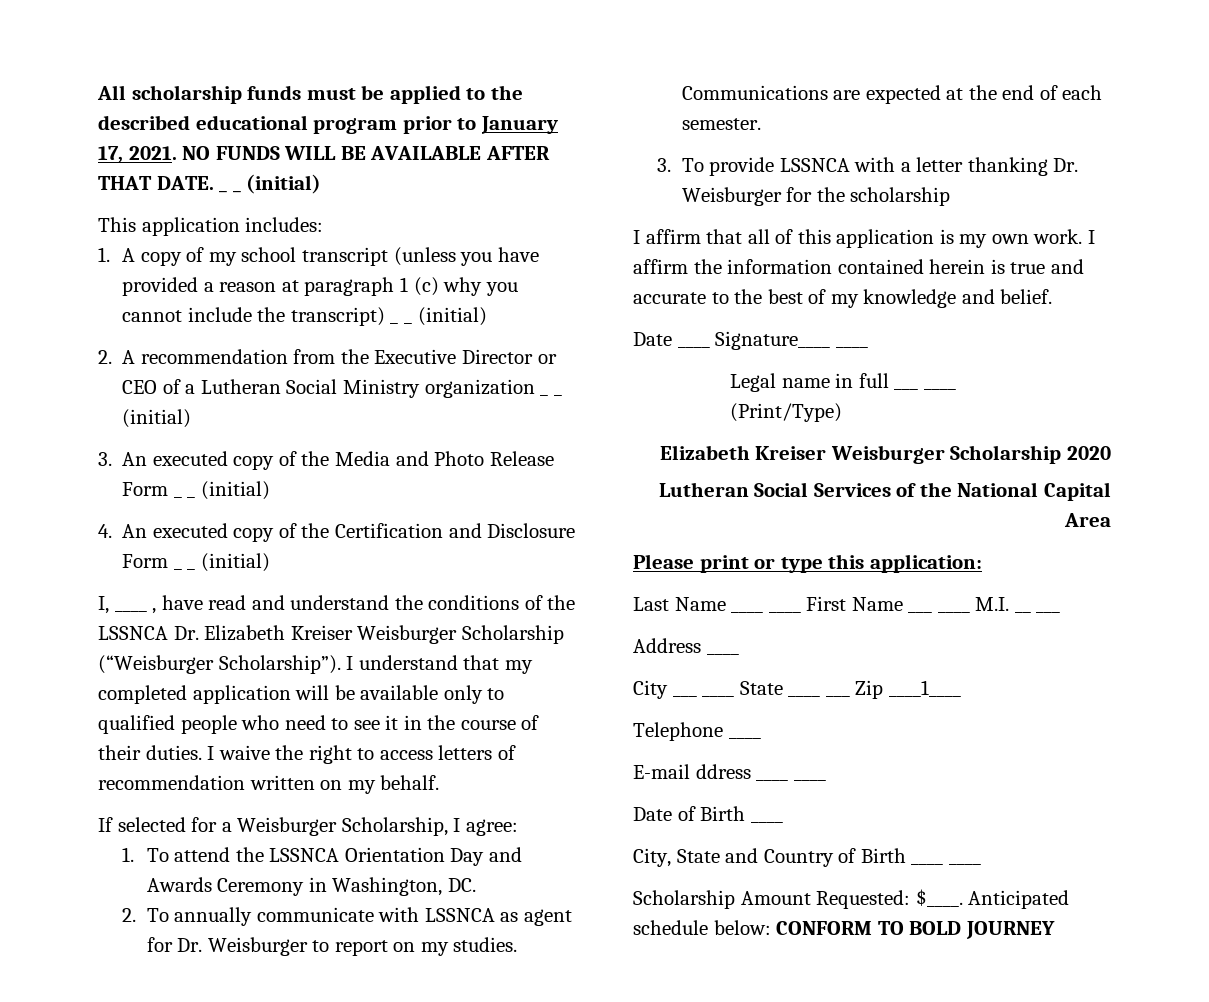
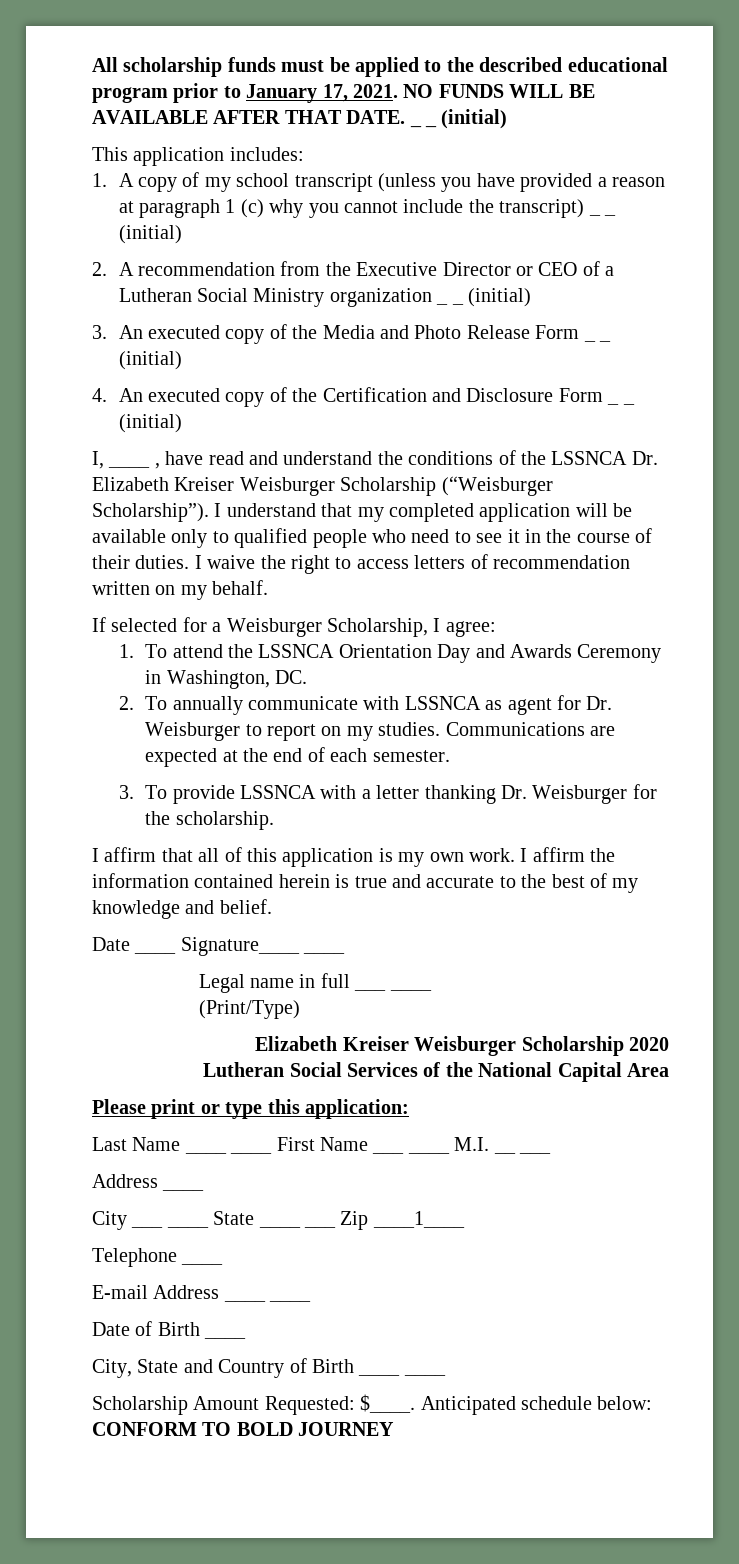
- 3. To provide LSSNCA with a letter thanking Dr. Weisburger for the scholarship
+ 3. To provide LSSNCA with a letter thanking Dr. Weisburger for the scholarship.
- E-mail ddress ____ ____
+ E-mail Address ____ ____

